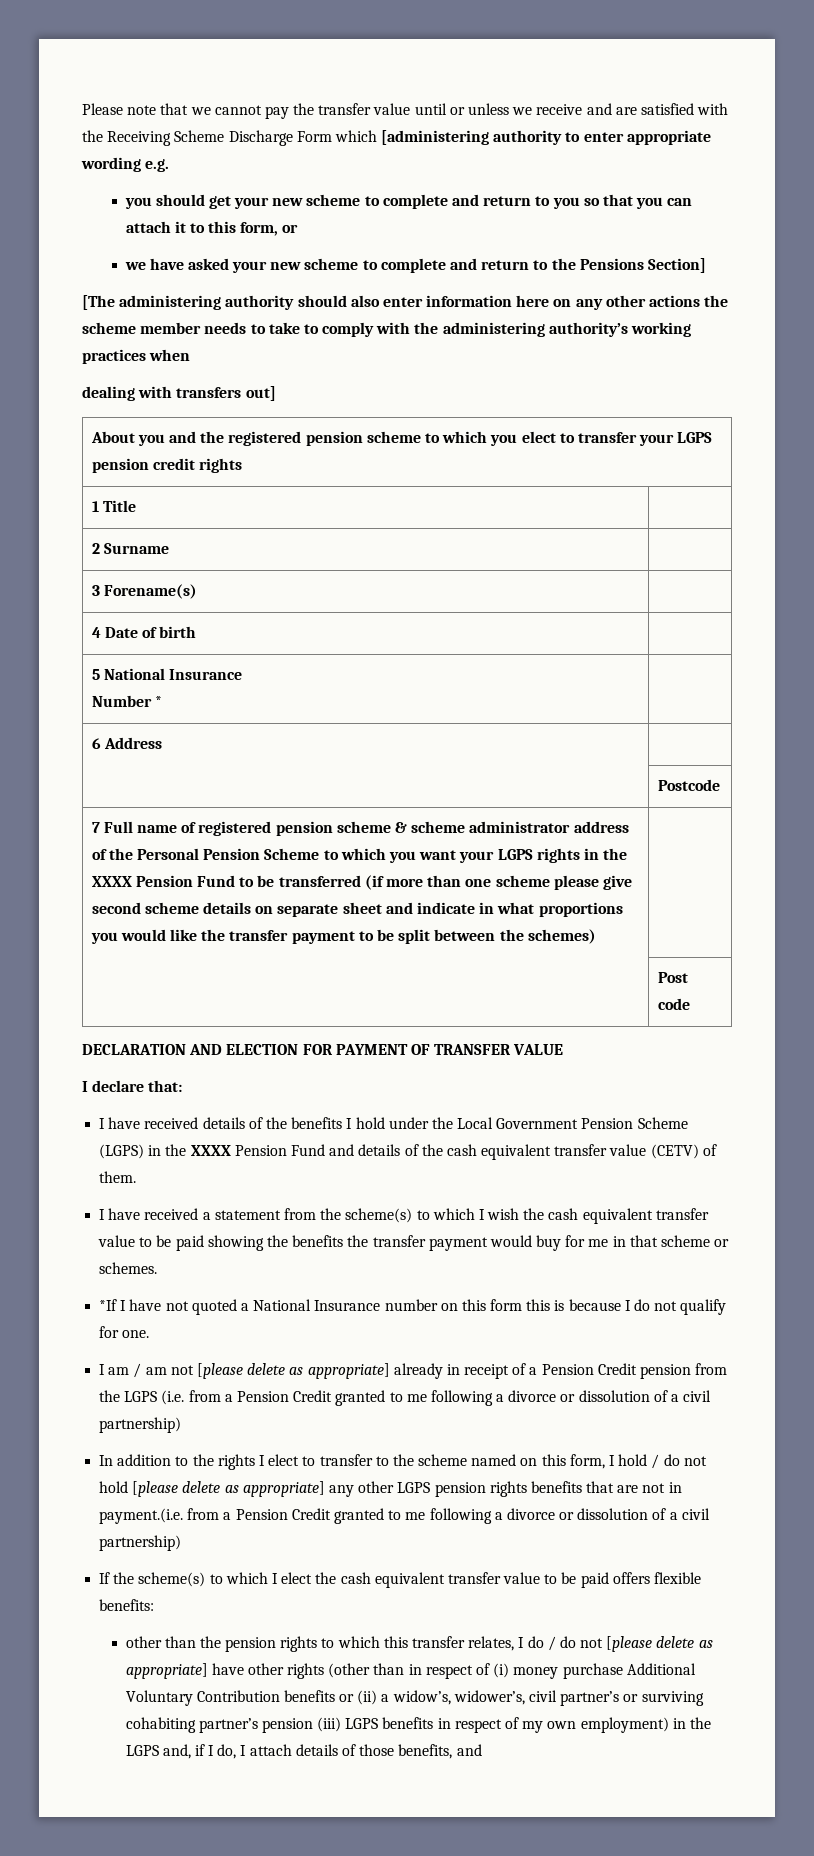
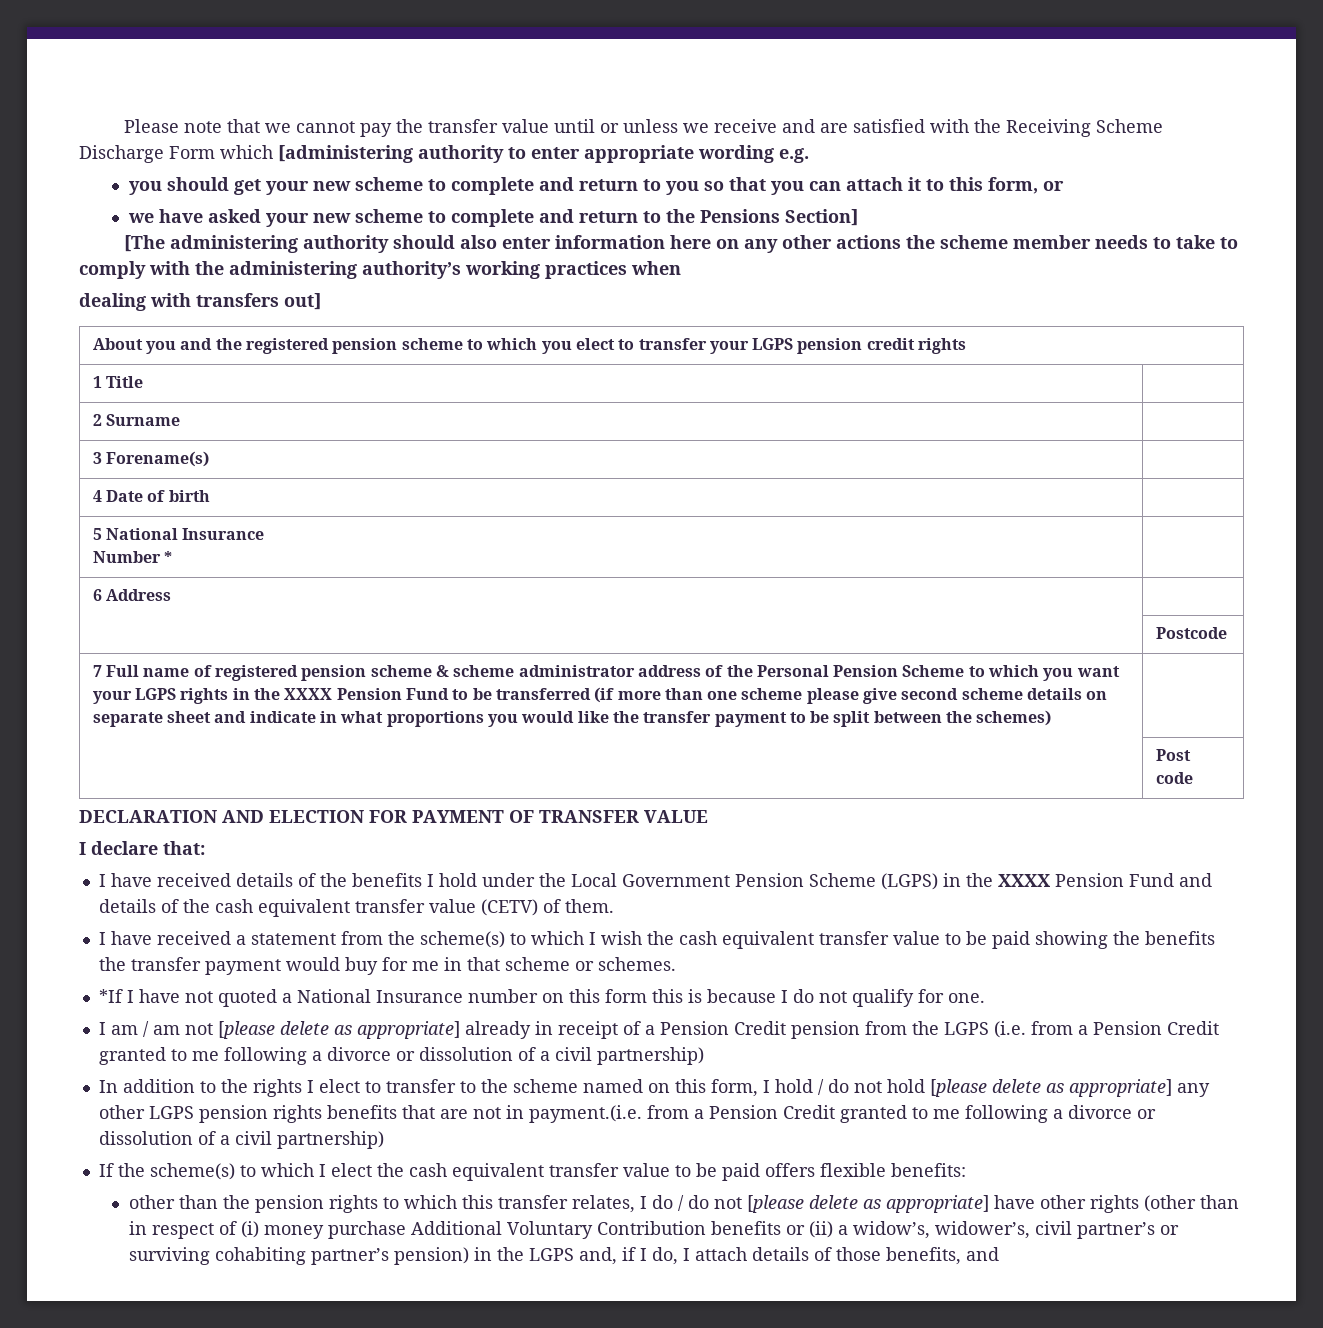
- other than the pension rights to which this transfer relates, I do / do not [please delete as appropriate] have other rights (other than in respect of (i) money purchase Additional Voluntary Contribution benefits or (ii) a widow’s, widower’s, civil partner’s or surviving cohabiting partner’s pension (iii) LGPS benefits in respect of my own employment) in the LGPS and, if I do, I attach details of those benefits, and
+ other than the pension rights to which this transfer relates, I do / do not [please delete as appropriate] have other rights (other than in respect of (i) money purchase Additional Voluntary Contribution benefits or (ii) a widow’s, widower’s, civil partner’s or surviving cohabiting partner’s pension) in the LGPS and, if I do, I attach details of those benefits, and

